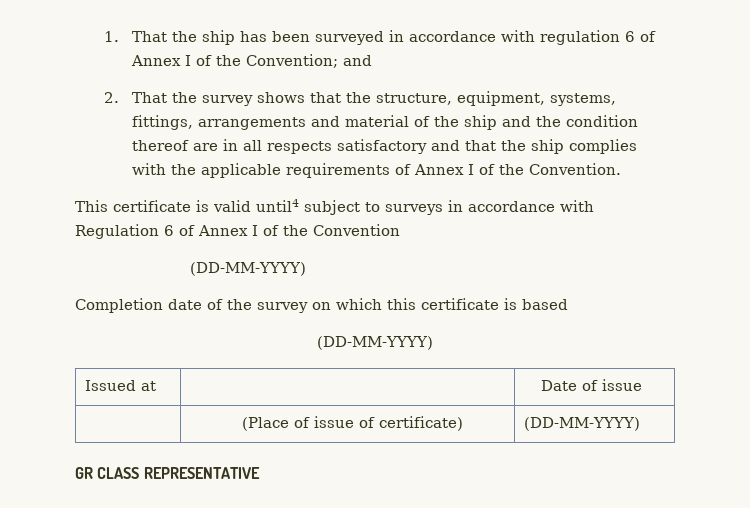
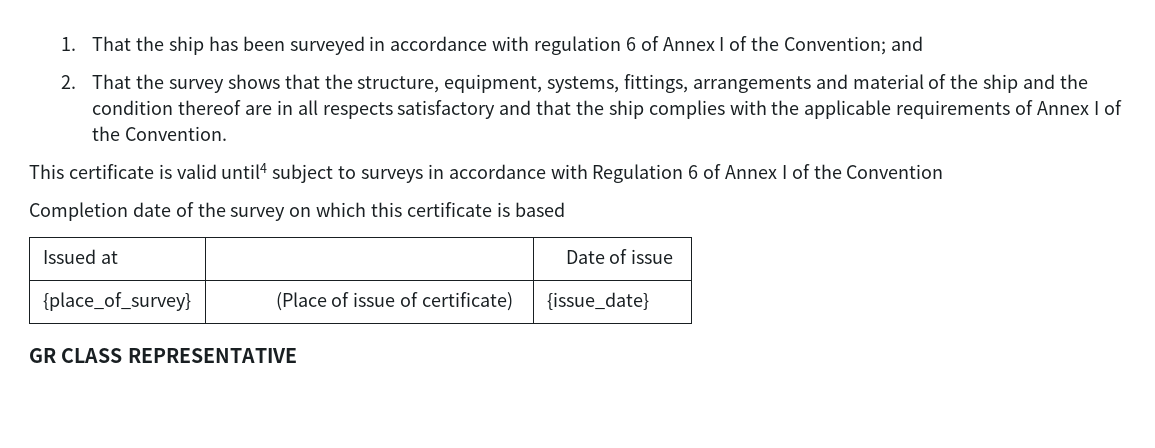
  This certificate is valid until4 subject to surveys in accordance with Regulation 6 of Annex I of the Convention
- (DD-MM-YYYY)
  Completion date of the survey on which this certificate is based
- (DD-MM-YYYY)
- | (Place of issue of certificate) | (DD-MM-YYYY)
+ {place_of_survey} | (Place of issue of certificate) | {issue_date}

